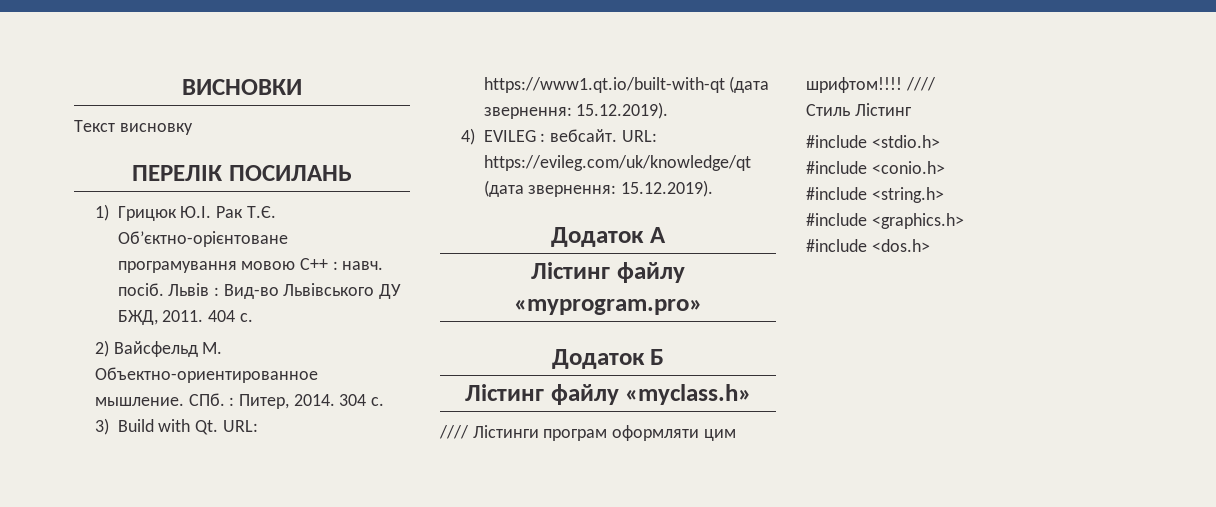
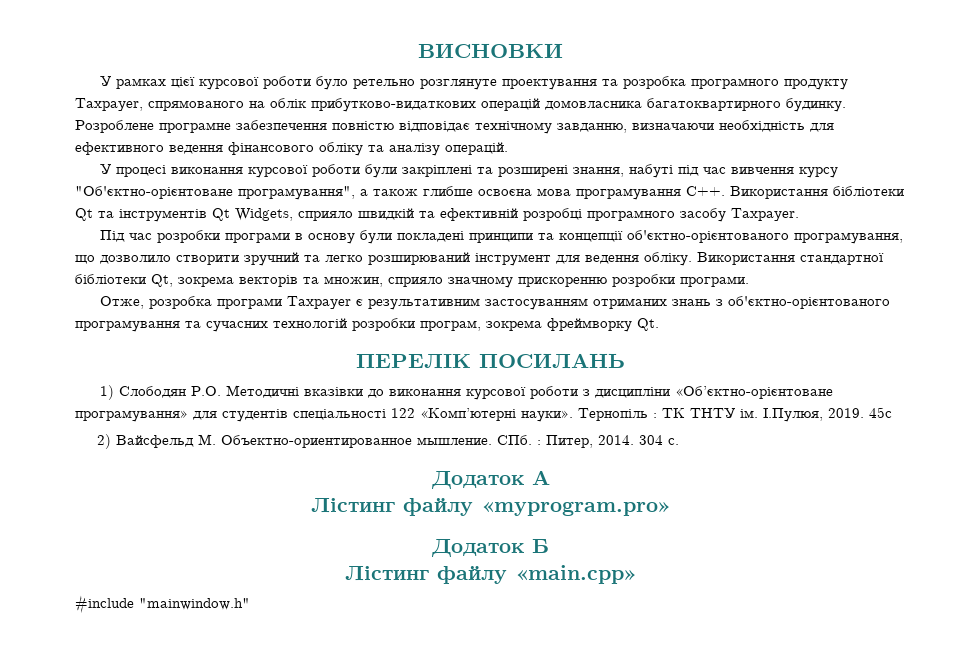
- Текст висновку
+ У рамках цієї курсової роботи було ретельно розглянуте проектування та розробка програмного продукту Taxpayer, спрямованого на облік прибутково-видаткових операцій домовласника багатоквартирного будинку. Розроблене програмне забезпечення повністю відповідає технічному завданню, визначаючи необхідність для ефективного ведення фінансового обліку та аналізу операцій.
+ У процесі виконання курсової роботи були закріплені та розширені знання, набуті під час вивчення курсу "Об'єктно-орієнтоване програмування", а також глибше освоєна мова програмування C++. Використання бібліотеки Qt та інструментів Qt Widgets, сприяло швидкій та ефективній розробці програмного засобу Taxpayer.
+ Під час розробки програми в основу були покладені принципи та концепції об'єктно-орієнтованого програмування, що дозволило створити зручний та легко розширюваний інструмент для ведення обліку. Використання стандартної бібліотеки Qt, зокрема векторів та множин, сприяло значному прискоренню розробки програми.
+ Отже, розробка програми Taxpayer є результативним застосуванням отриманих знань з об'єктно-орієнтованого програмування та сучасних технологій розробки програм, зокрема фреймворку Qt.
  ПЕРЕЛІК ПОСИЛАНЬ
- 1) Грицюк Ю.І. Рак Т.Є. Об’єктно-орієнтоване програмування мовою С++ : навч. посіб. Львів : Вид-во Львівського ДУ БЖД, 2011. 404 с.
+ 1) Слободян Р.О. Методичні вказівки до виконання курсової роботи з дисципліни «Об’єктно-орієнтоване програмування» для студентів спеціальності 122 «Комп’ютерні науки». Тернопіль : ТК ТНТУ ім. І.Пулюя, 2019. 45с
- 3) Build with Qt. URL: https://www1.qt.io/built-with-qt (дата звернення: 15.12.2019).
- 4) EVILEG : вебсайт. URL: https://evileg.com/uk/knowledge/qt (дата звернення: 15.12.2019).
- Лістинг файлу «myclass.h»
- //// Лістинги програм оформляти цим шрифтом!!!! ////
- Стиль Лістинг
- #include <stdio.h>
- #include <conio.h>
- #include <string.h>
- #include <graphics.h>
- #include <dos.h>
+ Лістинг файлу «main.cpp»
+ #include "mainwindow.h"

